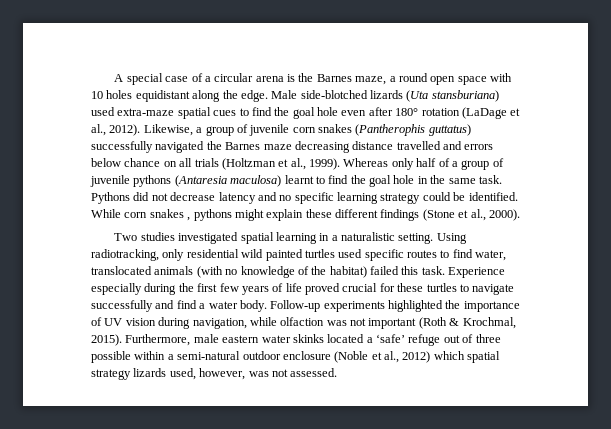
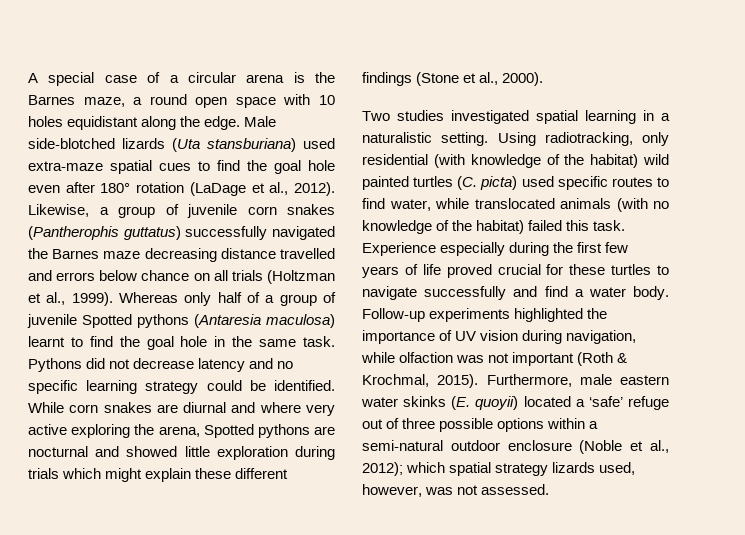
- Whereas only half of a group of juvenile pythons (Antaresia maculosa) learnt to find the goal hole in the same task.
+ Whereas only half of a group of juvenile Spotted pythons (Antaresia maculosa) learnt to find the goal hole in the same task.
- While corn snakes , pythons might explain these different findings (Stone et al., 2000).
+ While corn snakes are diurnal and where very active exploring the arena, Spotted pythons are nocturnal and showed little exploration during trials which might explain these different findings (Stone et al., 2000).
- Using radiotracking, only residential wild painted turtles used specific routes to find water, translocated animals (with no knowledge of the habitat) failed this task.
+ Using radiotracking, only residential (with knowledge of the habitat) wild painted turtles (C. picta) used specific routes to find water, while translocated animals (with no knowledge of the habitat) failed this task.
- Furthermore, male eastern water skinks located a ‘safe’ refuge out of three possible within a semi-natural outdoor enclosure (Noble et al., 2012) which spatial strategy lizards used, however, was not assessed.
+ Furthermore, male eastern water skinks (E. quoyii) located a ‘safe’ refuge out of three possible options within a semi-natural outdoor enclosure (Noble et al., 2012); which spatial strategy lizards used, however, was not assessed.

